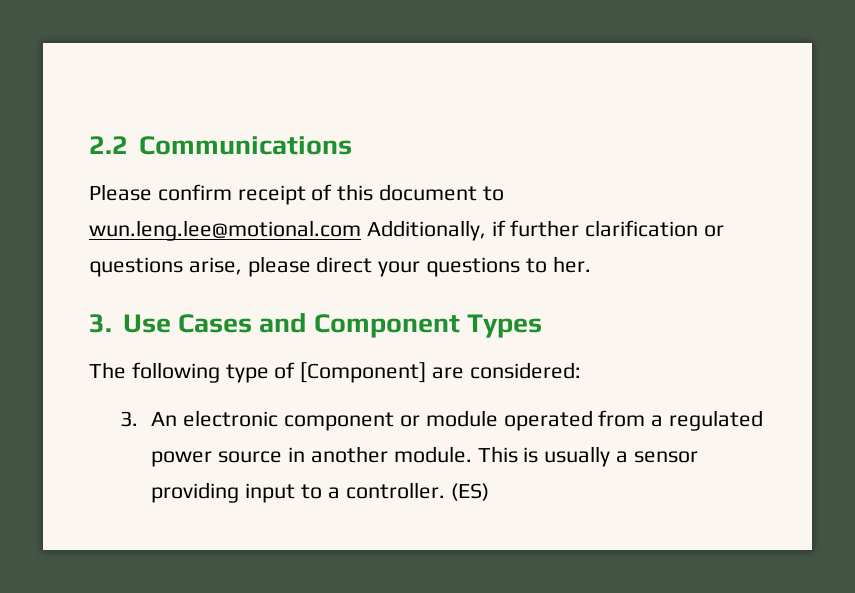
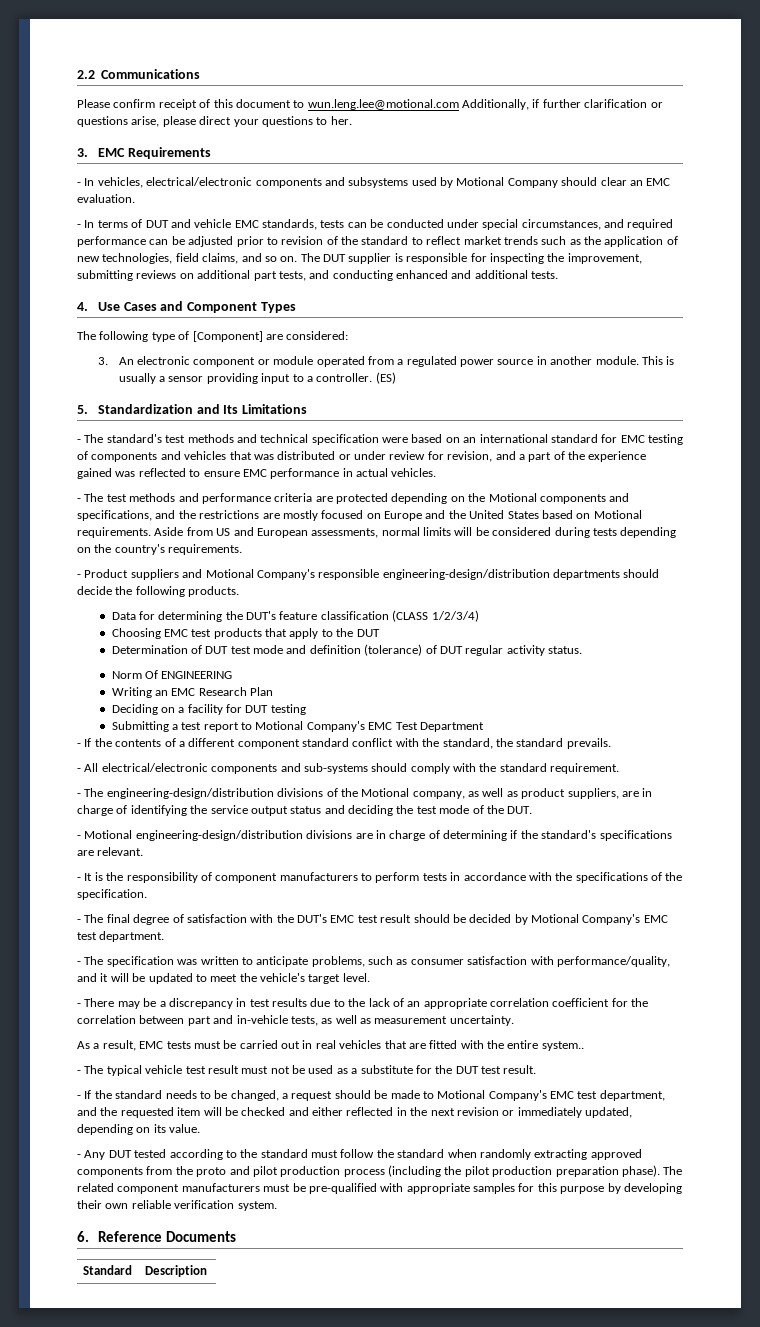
- 3. Use Cases and Component Types
+ 3. EMC Requirements
+ - In vehicles, electrical/electronic components and subsystems used by Motional Company should clear an EMC evaluation.
+ - In terms of DUT and vehicle EMC standards, tests can be conducted under special circumstances, and required performance can be adjusted prior to revision of the standard to reflect market trends such as the application of new technologies, field claims, and so on. The DUT supplier is responsible for inspecting the improvement, submitting reviews on additional part tests, and conducting enhanced and additional tests.
+ 4. Use Cases and Component Types
+ 5. Standardization and Its Limitations
+ - The standard's test methods and technical specification were based on an international standard for EMC testing of components and vehicles that was distributed or under review for revision, and a part of the experience gained was reflected to ensure EMC performance in actual vehicles.
+ - The test methods and performance criteria are protected depending on the Motional components and specifications, and the restrictions are mostly focused on Europe and the United States based on Motional requirements. Aside from US and European assessments, normal limits will be considered during tests depending on the country's requirements.
+ - Product suppliers and Motional Company's responsible engineering-design/distribution departments should decide the following products.
+ Data for determining the DUT's feature classification (CLASS 1/2/3/4)
+ Choosing EMC test products that apply to the DUT
+ Determination of DUT test mode and definition (tolerance) of DUT regular activity status.
+ Norm Of ENGINEERING
+ Writing an EMC Research Plan
+ Deciding on a facility for DUT testing
+ Submitting a test report to Motional Company's EMC Test Department
+ - If the contents of a different component standard conflict with the standard, the standard prevails.
+ - All electrical/electronic components and sub-systems should comply with the standard requirement.
+ - The engineering-design/distribution divisions of the Motional company, as well as product suppliers, are in charge of identifying the service output status and deciding the test mode of the DUT.
+ - Motional engineering-design/distribution divisions are in charge of determining if the standard's specifications are relevant.
+ - It is the responsibility of component manufacturers to perform tests in accordance with the specifications of the specification.
+ - The final degree of satisfaction with the DUT's EMC test result should be decided by Motional Company's EMC test department.
+ - The specification was written to anticipate problems, such as consumer satisfaction with performance/quality, and it will be updated to meet the vehicle's target level.
+ - There may be a discrepancy in test results due to the lack of an appropriate correlation coefficient for the correlation between part and in-vehicle tests, as well as measurement uncertainty.
+ As a result, EMC tests must be carried out in real vehicles that are fitted with the entire system..
+ - The typical vehicle test result must not be used as a substitute for the DUT test result.
+ - If the standard needs to be changed, a request should be made to Motional Company's EMC test department, and the requested item will be checked and either reflected in the next revision or immediately updated, depending on its value.
+ - Any DUT tested according to the standard must follow the standard when randomly extracting approved components from the proto and pilot production process (including the pilot production preparation phase). The related component manufacturers must be pre-qualified with appropriate samples for this purpose by developing their own reliable verification system.
+ 6. Reference Documents
+ Standard | Description

